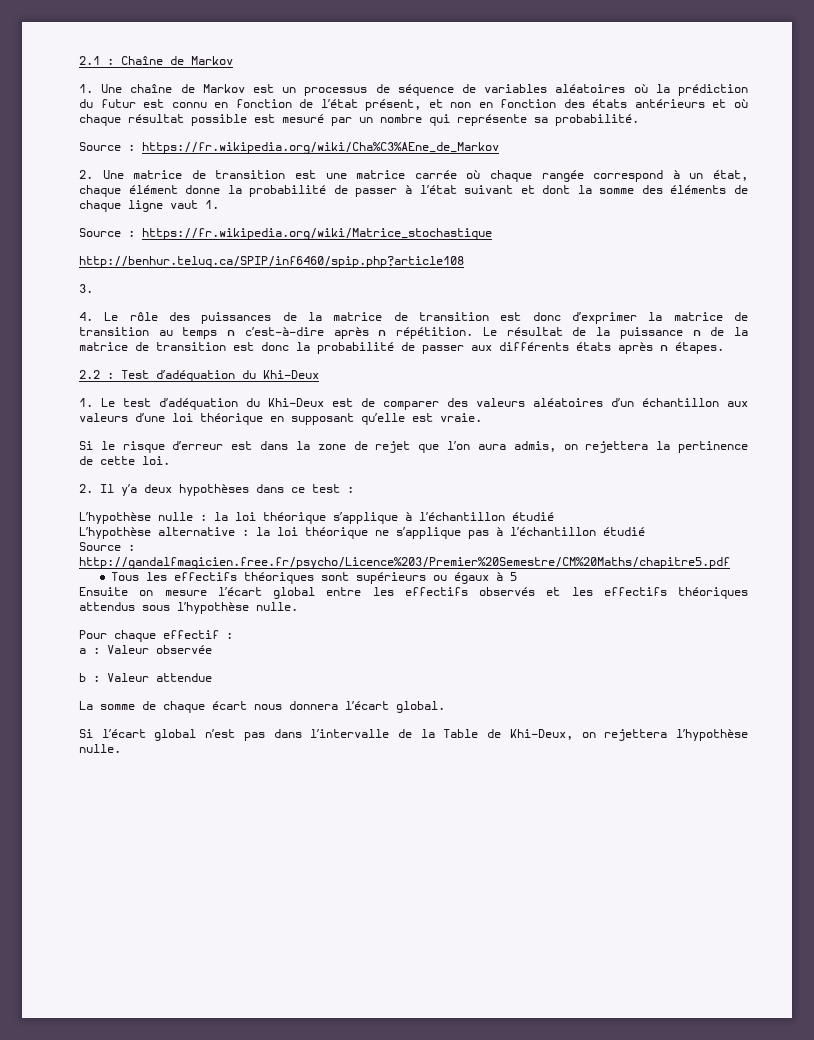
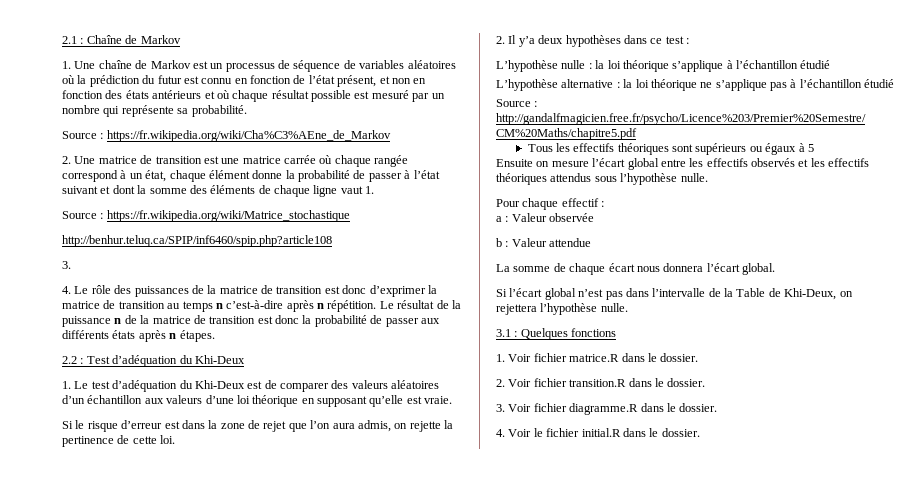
- Si le risque d’erreur est dans la zone de rejet que l’on aura admis, on rejettera la pertinence de cette loi.
+ Si le risque d’erreur est dans la zone de rejet que l’on aura admis, on rejette la pertinence de cette loi.
+ 3.1 : Quelques fonctions
+ 1. Voir fichier matrice.R dans le dossier.
+ 2. Voir fichier transition.R dans le dossier.
+ 3. Voir fichier diagramme.R dans le dossier.
+ 4. Voir le fichier initial.R dans le dossier.

